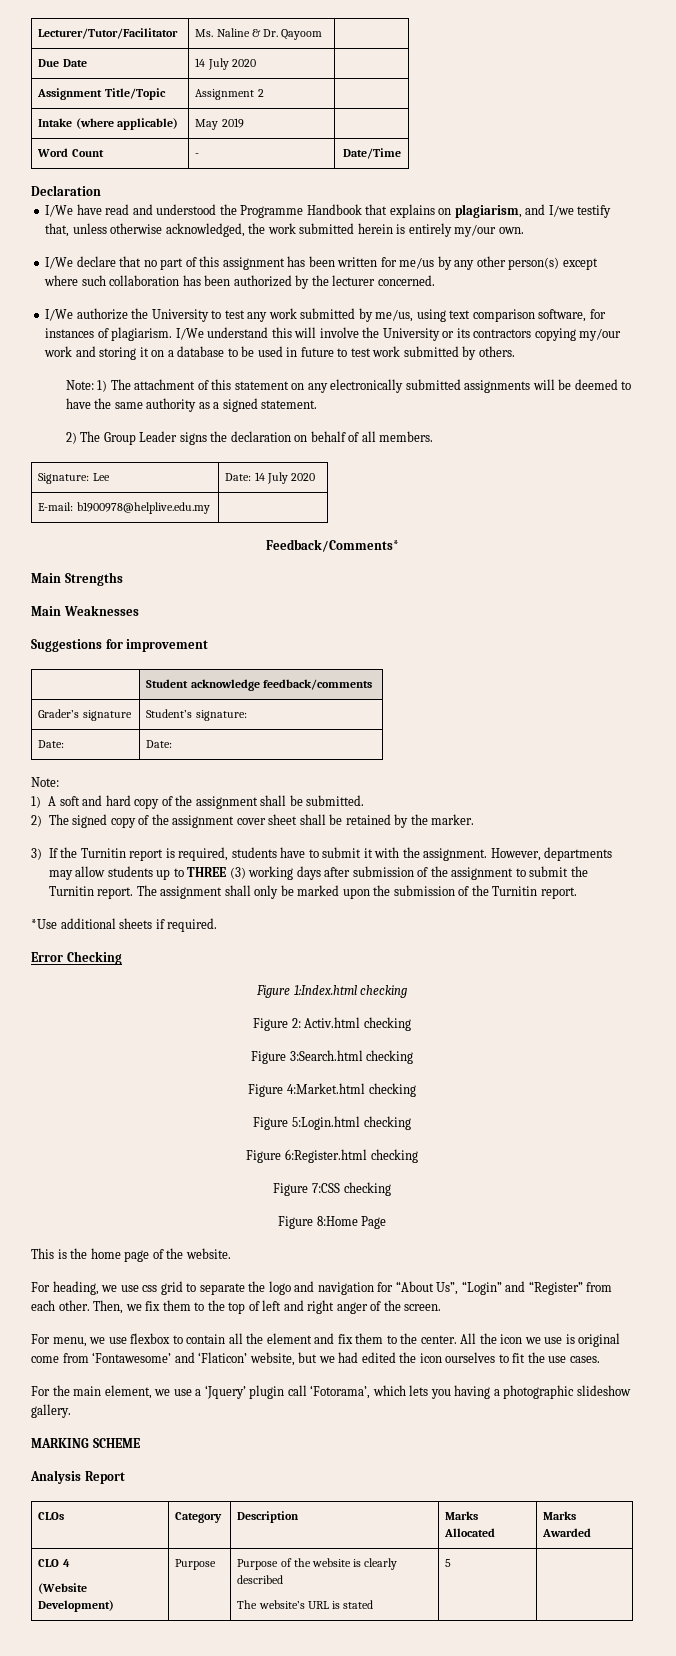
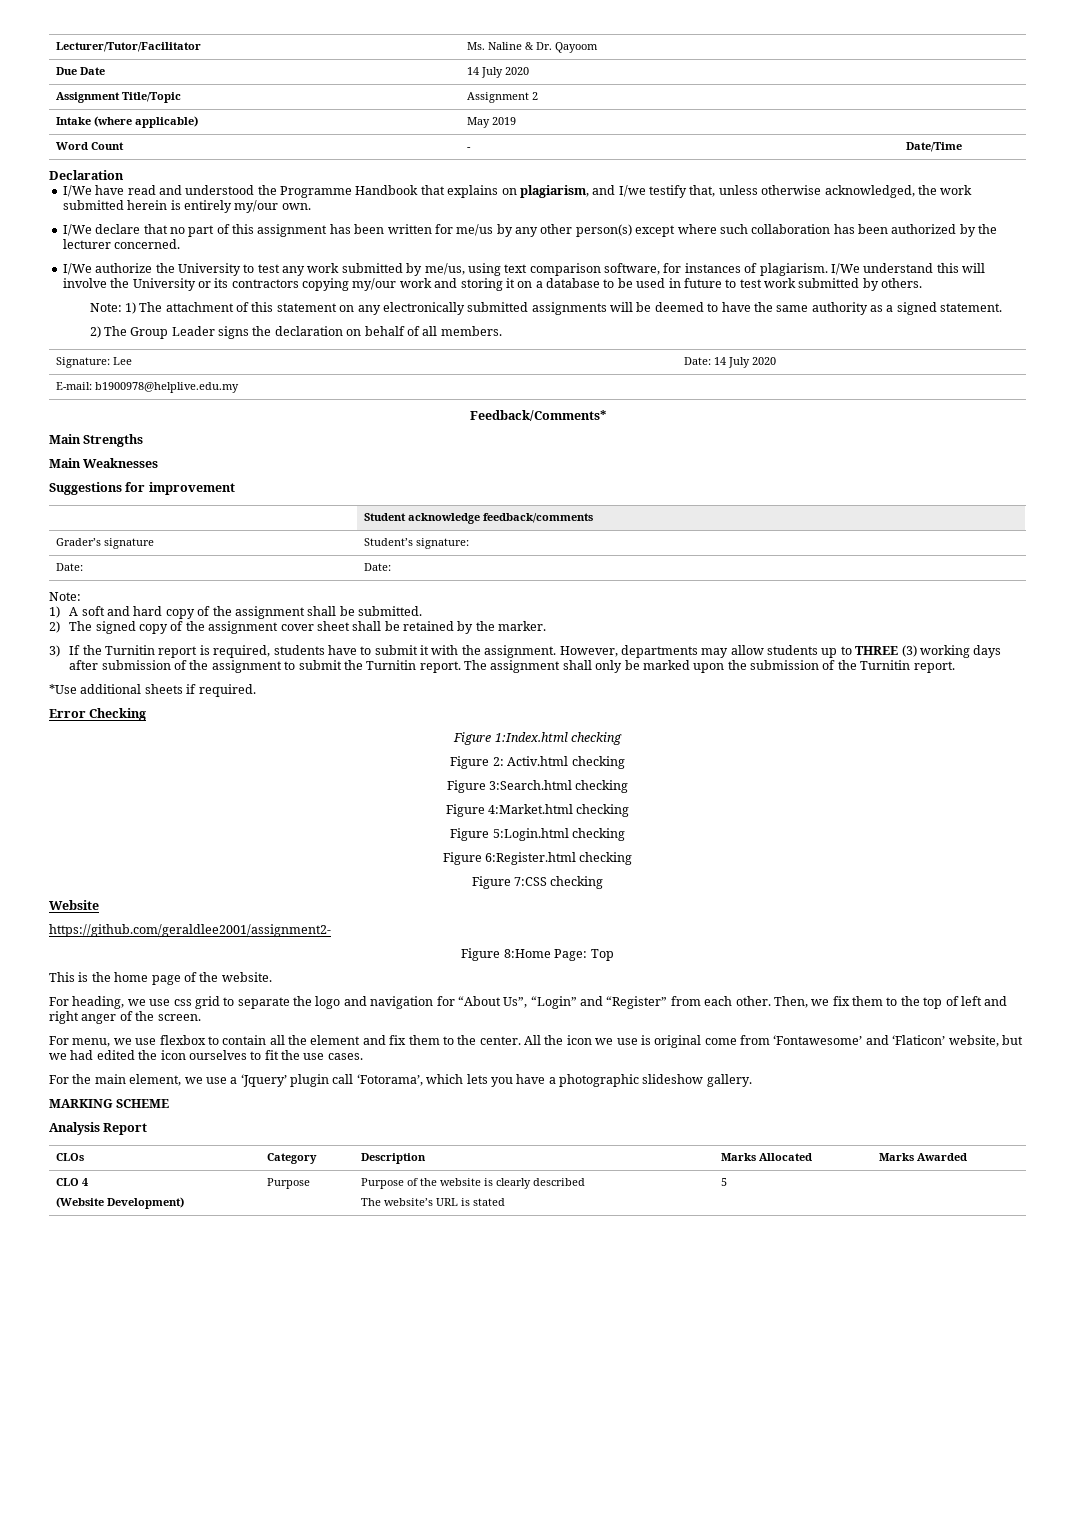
+ Website
+ https://github.com/geraldlee2001/assignment2-
- Figure 8:Home Page
+ Figure 8:Home Page: Top
- For the main element, we use a ‘Jquery’ plugin call ‘Fotorama’, which lets you having a photographic slideshow gallery.
+ For the main element, we use a ‘Jquery’ plugin call ‘Fotorama’, which lets you have a photographic slideshow gallery.

